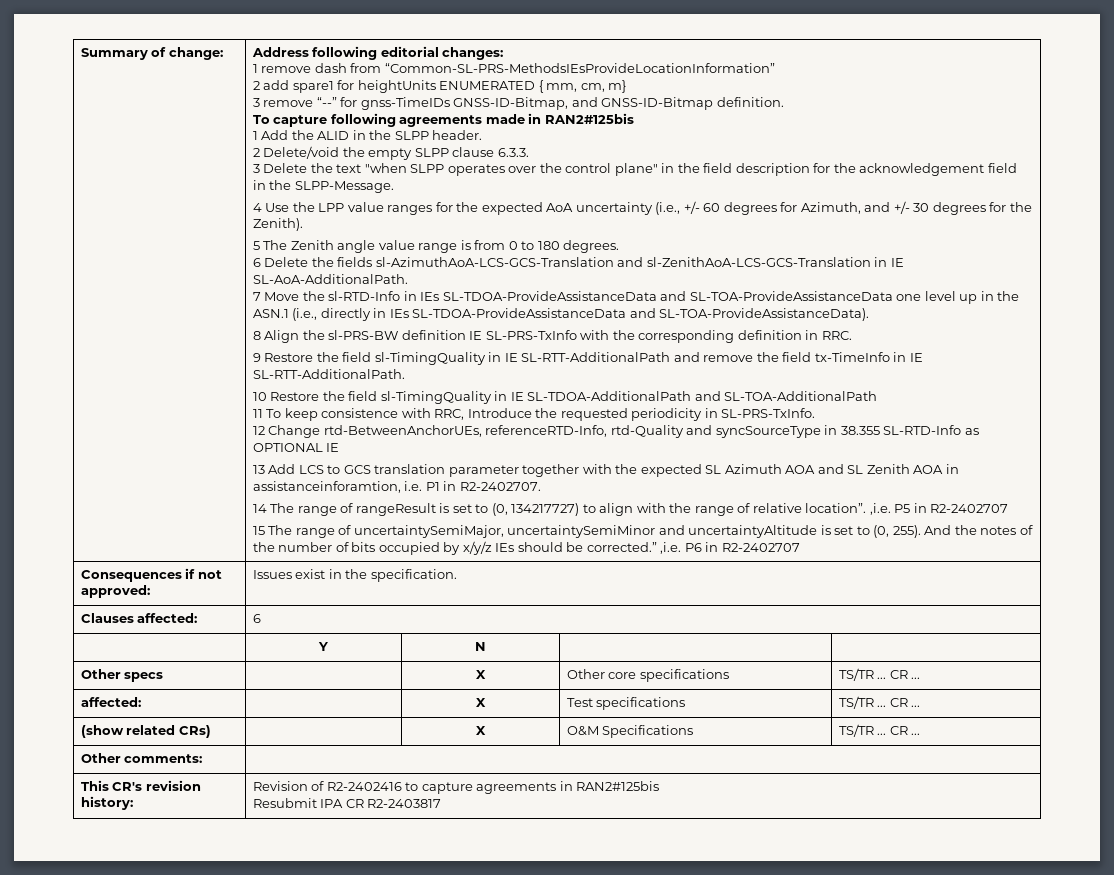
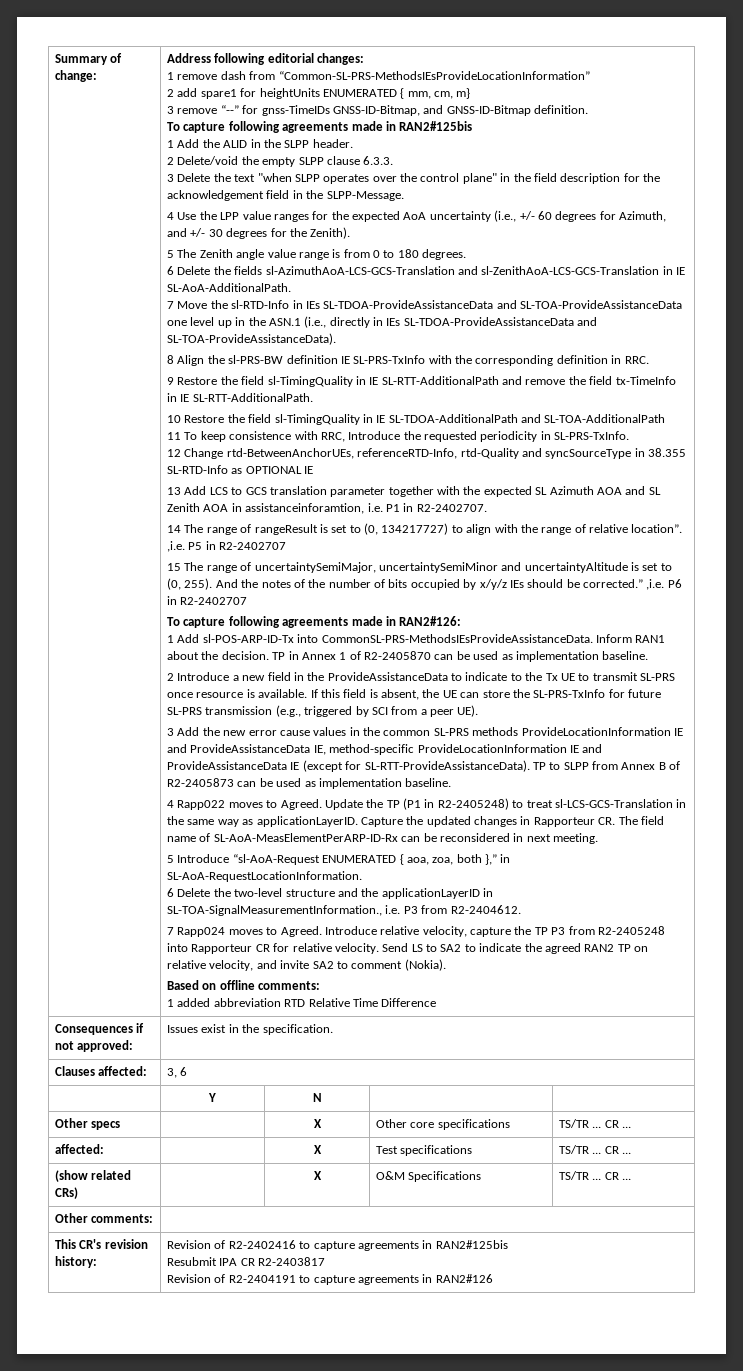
+ To capture following agreements made in RAN2#126:
+ 1 Add sl-POS-ARP-ID-Tx into CommonSL-PRS-MethodsIEsProvideAssistanceData. Inform RAN1 about the decision. TP in Annex 1 of R2-2405870 can be used as implementation baseline.
+ 2 Introduce a new field in the ProvideAssistanceData to indicate to the Tx UE to transmit SL-PRS once resource is available. If this field is absent, the UE can store the SL-PRS-TxInfo for future SL-PRS transmission (e.g., triggered by SCI from a peer UE).
+ 3 Add the new error cause values in the common SL-PRS methods ProvideLocationInformation IE and ProvideAssistanceData IE, method-specific ProvideLocationInformation IE and ProvideAssistanceData IE (except for SL-RTT-ProvideAssistanceData). TP to SLPP from Annex B of R2-2405873 can be used as implementation baseline.
+ 4 Rapp022 moves to Agreed. Update the TP (P1 in R2-2405248) to treat sl-LCS-GCS-Translation in the same way as applicationLayerID. Capture the updated changes in Rapporteur CR. The field name of SL-AoA-MeasElementPerARP-ID-Rx can be reconsidered in next meeting.
+ 5 Introduce “sl-AoA-Request ENUMERATED { aoa, zoa, both },” in SL-AoA-RequestLocationInformation.
+ 6 Delete the two-level structure and the applicationLayerID in SL-TOA-SignalMeasurementInformation., i.e. P3 from R2-2404612.
+ 7 Rapp024 moves to Agreed. Introduce relative velocity, capture the TP P3 from R2-2405248 into Rapporteur CR for relative velocity. Send LS to SA2 to indicate the agreed RAN2 TP on relative velocity, and invite SA2 to comment (Nokia).
+ Based on offline comments:
+ 1 added abbreviation RTD Relative Time Difference
- Clauses affected: | 6
+ Clauses affected: | 3, 6
  This CR's revision history: | Revision of R2-2402416 to capture agreements in RAN2#125bis
  Resubmit IPA CR R2-2403817
+ Revision of R2-2404191 to capture agreements in RAN2#126

